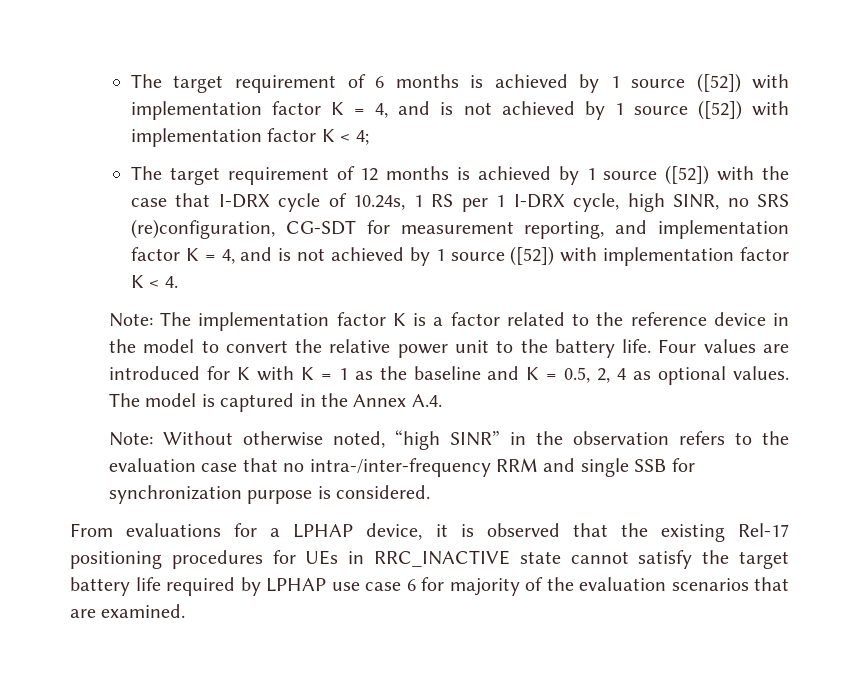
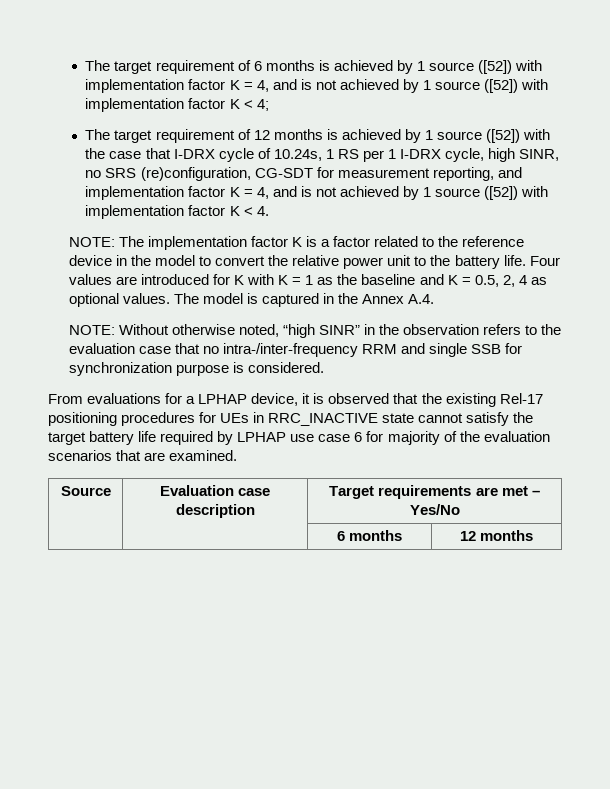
- Note: The implementation factor K is a factor related to the reference device in the model to convert the relative power unit to the battery life.
+ NOTE: The implementation factor K is a factor related to the reference device in the model to convert the relative power unit to the battery life.
- Note: Without otherwise noted, “high SINR” in the observation refers to the evaluation case that no intra-/inter-frequency RRM and single SSB for synchronization purpose is considered.
+ NOTE: Without otherwise noted, “high SINR” in the observation refers to the evaluation case that no intra-/inter-frequency RRM and single SSB for synchronization purpose is considered.
+ Source | Evaluation case description | Target requirements are met – Yes/No
+ | | 6 months | 12 months

